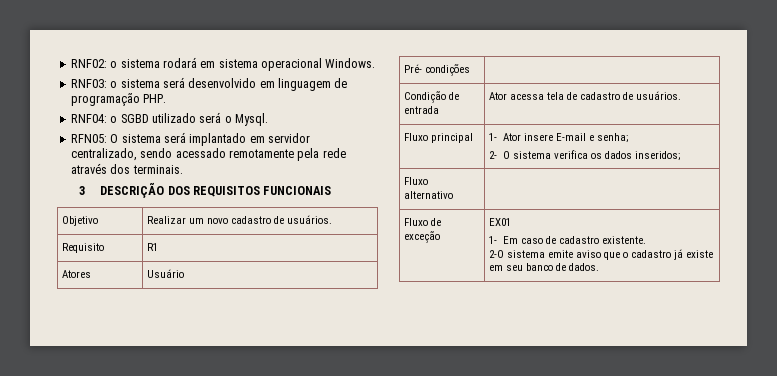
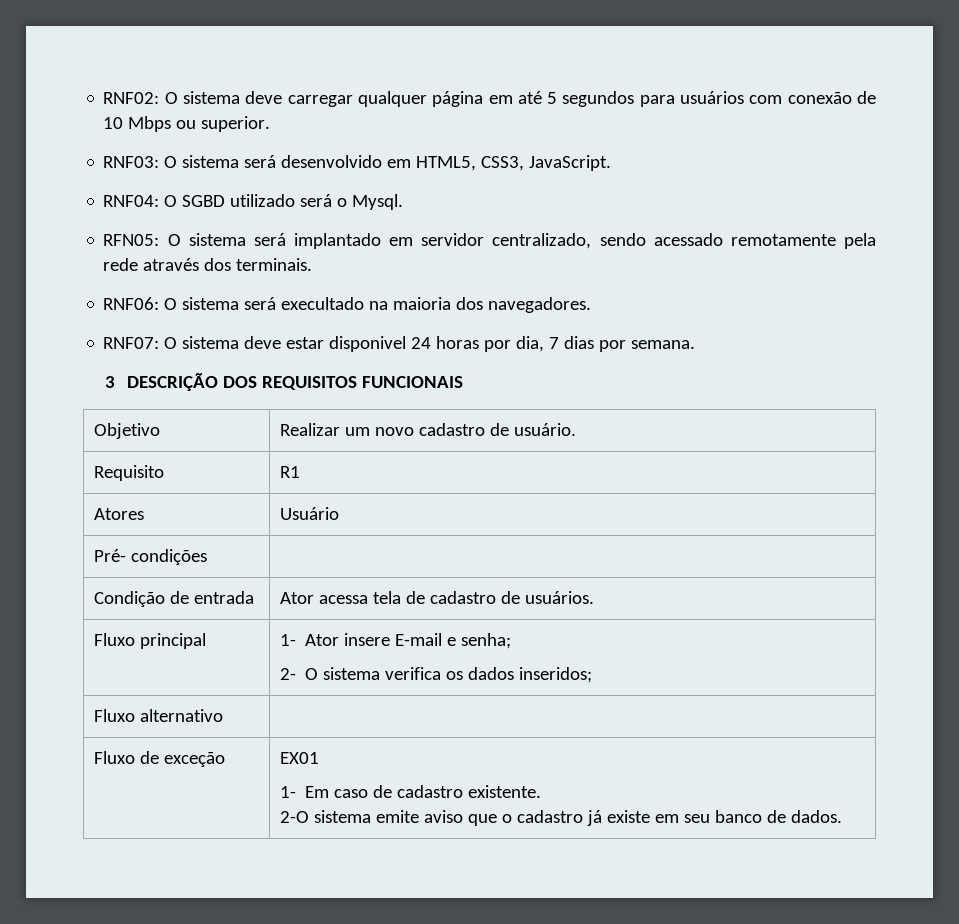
- RNF02: o sistema rodará em sistema operacional Windows.
+ RNF02: O sistema deve carregar qualquer página em até 5 segundos para usuários com conexão de 10 Mbps ou superior.
- RNF03: o sistema será desenvolvido em linguagem de programação PHP.
+ RNF03: O sistema será desenvolvido em HTML5, CSS3, JavaScript.
- RNF04: o SGBD utilizado será o Mysql.
+ RNF04: O SGBD utilizado será o Mysql.
+ RNF06: O sistema será execultado na maioria dos navegadores.
+ RNF07: O sistema deve estar disponivel 24 horas por dia, 7 dias por semana.
- Objetivo | Realizar um novo cadastro de usuários.
+ Objetivo | Realizar um novo cadastro de usuário.

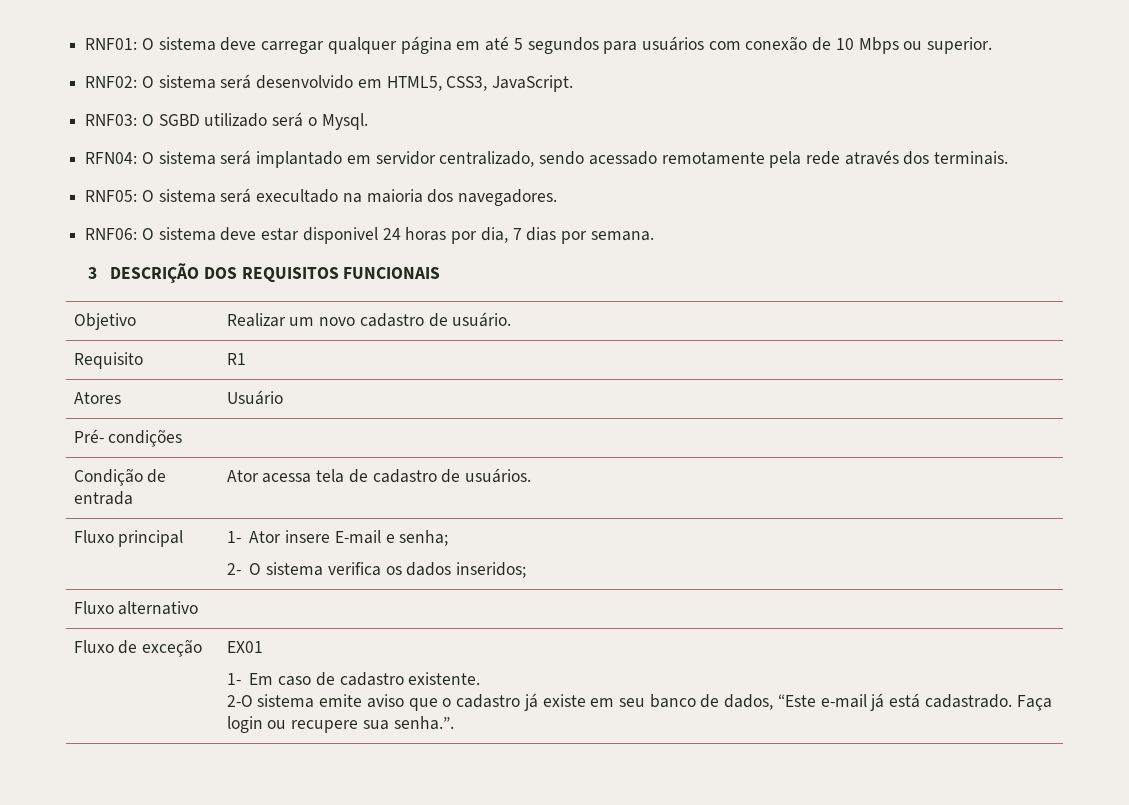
- RNF02: O sistema deve carregar qualquer página em até 5 segundos para usuários com conexão de 10 Mbps ou superior.
+ RNF01: O sistema deve carregar qualquer página em até 5 segundos para usuários com conexão de 10 Mbps ou superior.
- RNF03: O sistema será desenvolvido em HTML5, CSS3, JavaScript.
+ RNF02: O sistema será desenvolvido em HTML5, CSS3, JavaScript.
- RNF04: O SGBD utilizado será o Mysql.
+ RNF03: O SGBD utilizado será o Mysql.
- RFN05: O sistema será implantado em servidor centralizado, sendo acessado remotamente pela rede através dos terminais.
+ RFN04: O sistema será implantado em servidor centralizado, sendo acessado remotamente pela rede através dos terminais.
- RNF06: O sistema será execultado na maioria dos navegadores.
+ RNF05: O sistema será execultado na maioria dos navegadores.
- RNF07: O sistema deve estar disponivel 24 horas por dia, 7 dias por semana.
+ RNF06: O sistema deve estar disponivel 24 horas por dia, 7 dias por semana.
  Fluxo de exceção | EX01
  1- Em caso de cadastro existente.
- 2-O sistema emite aviso que o cadastro já existe em seu banco de dados.
+ 2-O sistema emite aviso que o cadastro já existe em seu banco de dados, “Este e-mail já está cadastrado. Faça login ou recupere sua senha.”.

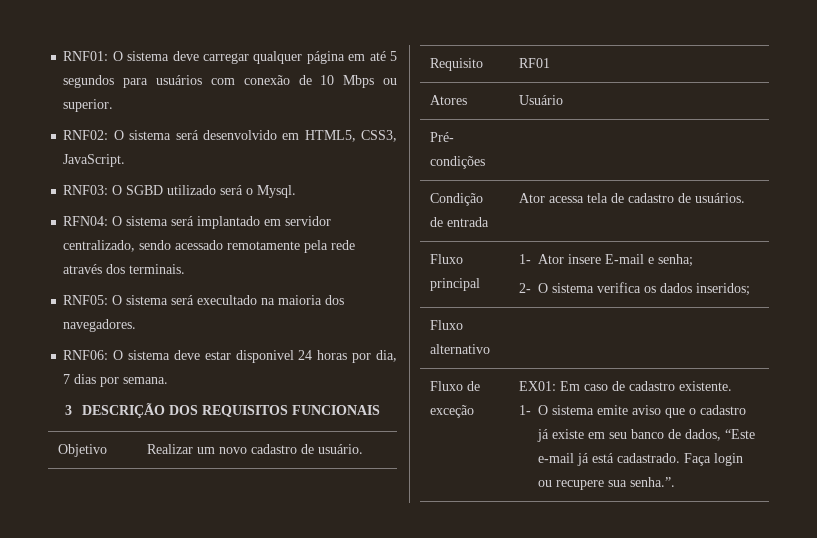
- Requisito | R1
+ Requisito | RF01
- Fluxo de exceção | EX01
- 1- Em caso de cadastro existente.
- 2-O sistema emite aviso que o cadastro já existe em seu banco de dados, “Este e-mail já está cadastrado. Faça login ou recupere sua senha.”.
+ Fluxo de exceção | EX01: Em caso de cadastro existente.
+ 1- O sistema emite aviso que o cadastro já existe em seu banco de dados, “Este e-mail já está cadastrado. Faça login ou recupere sua senha.”.

